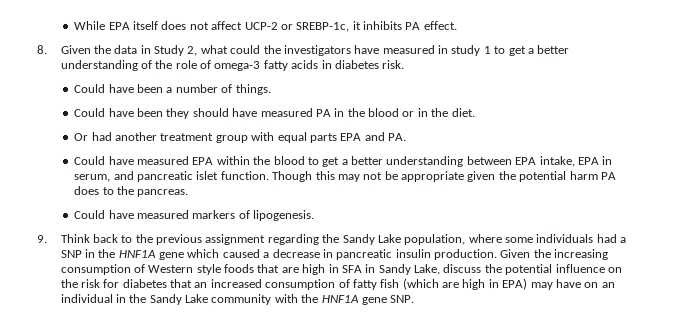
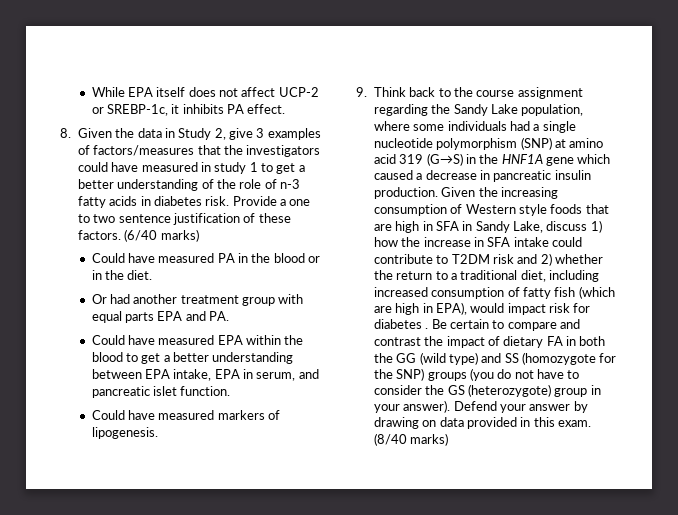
- 8. Given the data in Study 2, what could the investigators have measured in study 1 to get a better understanding of the role of omega-3 fatty acids in diabetes risk.
- Could have been a number of things.
- Could have been they should have measured PA in the blood or in the diet.
+ 8. Given the data in Study 2, give 3 examples of factors/measures that the investigators could have measured in study 1 to get a better understanding of the role of n-3 fatty acids in diabetes risk. Provide a one to two sentence justification of these factors. (6/40 marks)
+ Could have measured PA in the blood or in the diet.
- Though this may not be appropriate given the potential harm PA does to the pancreas.
- 9. Think back to the previous assignment regarding the Sandy Lake population, where some individuals had a SNP in the HNF1A gene which caused a decrease in pancreatic insulin production.
+ 9. Think back to the course assignment regarding the Sandy Lake population, where some individuals had a single nucleotide polymorphism (SNP) at amino acid 319 (G→S) in the HNF1A gene which caused a decrease in pancreatic insulin production.
- Given the increasing consumption of Western style foods that are high in SFA in Sandy Lake, discuss the potential influence on the risk for diabetes that an increased consumption of fatty fish (which are high in EPA) may have on an individual in the Sandy Lake community with the HNF1A gene SNP.
+ Given the increasing consumption of Western style foods that are high in SFA in Sandy Lake, discuss 1) how the increase in SFA intake could contribute to T2DM risk and 2) whether the return to a traditional diet, including increased consumption of fatty fish (which are high in EPA), would impact risk for diabetes . Be certain to compare and contrast the impact of dietary FA in both the GG (wild type) and SS (homozygote for the SNP) groups (you do not have to consider the GS (heterozygote) group in your answer). Defend your answer by drawing on data provided in this exam. (8/40 marks)

